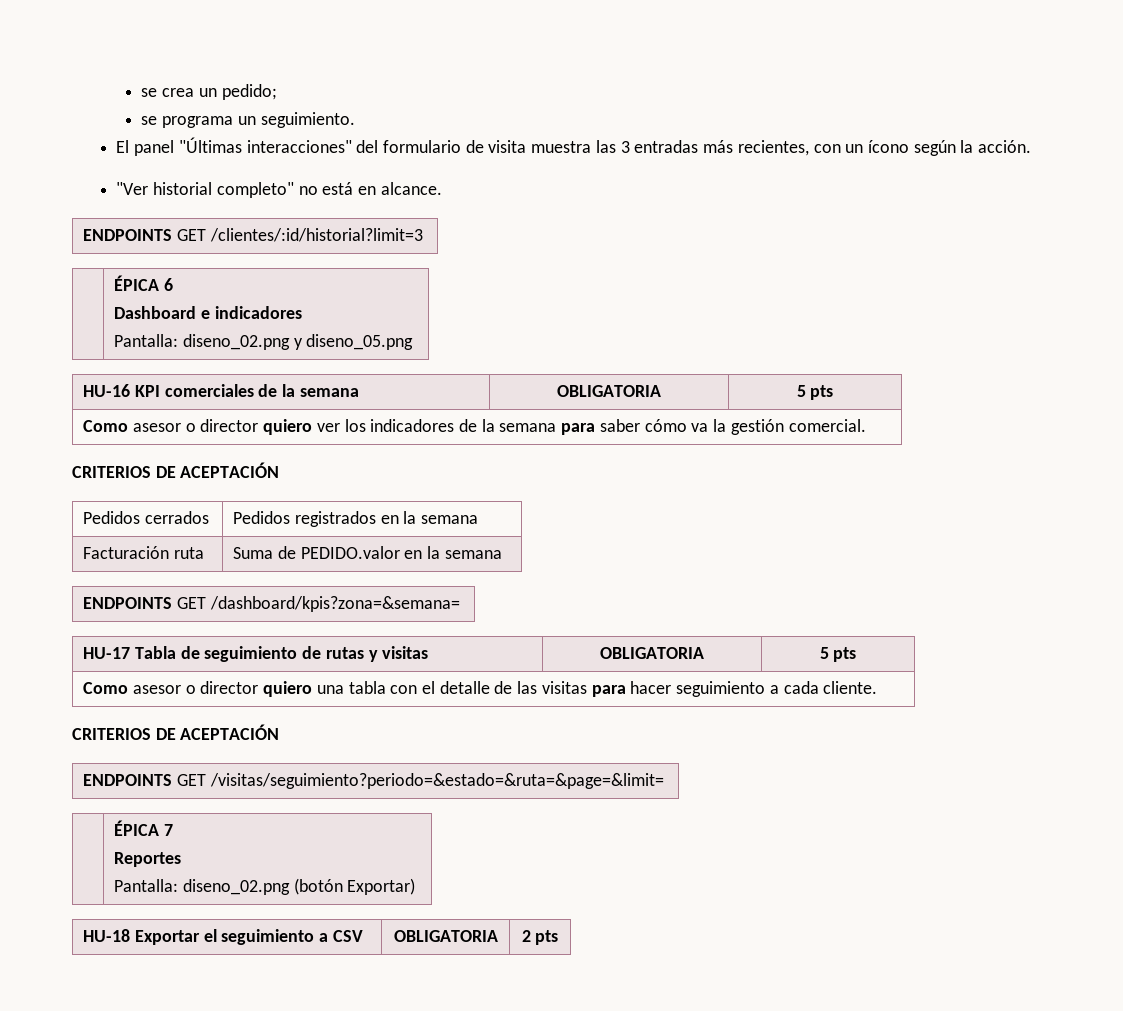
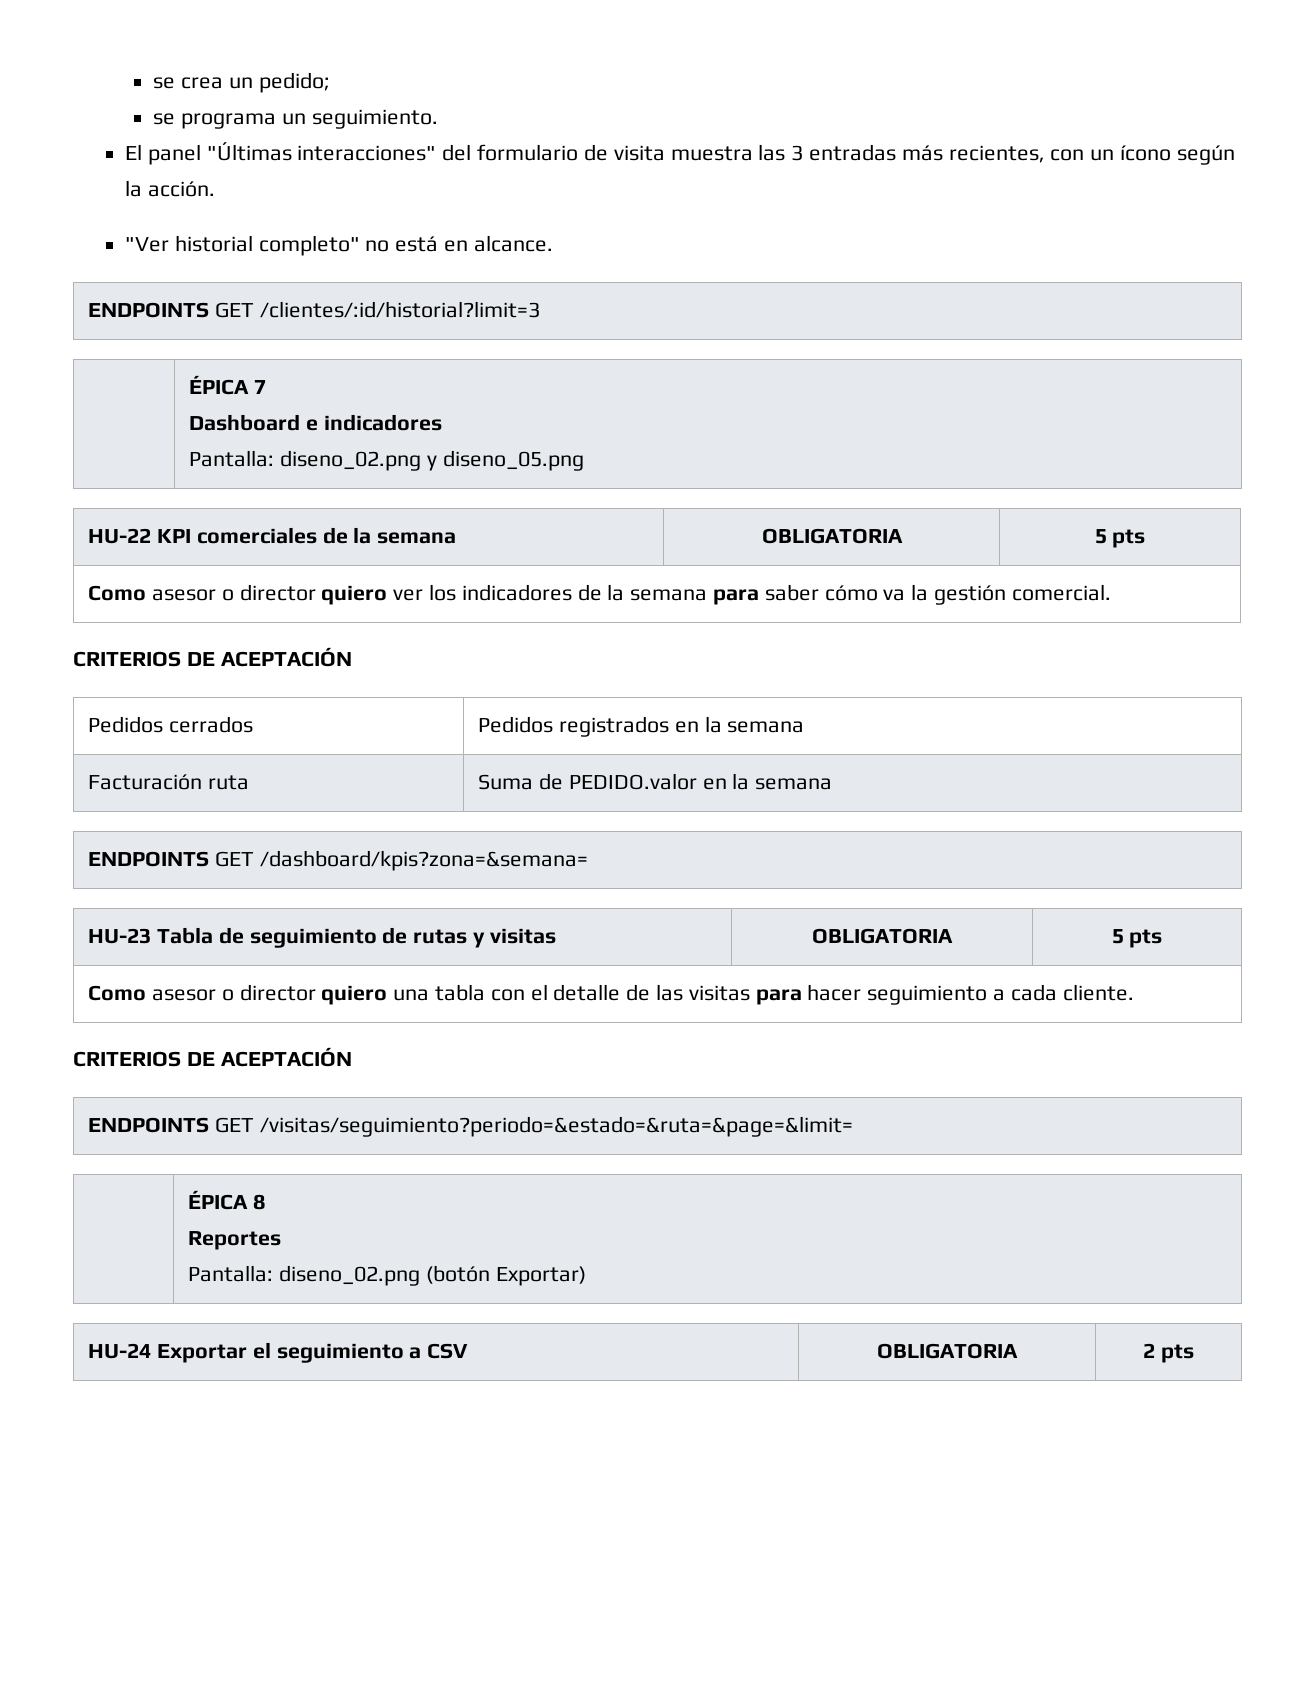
- | ÉPICA 6
+ | ÉPICA 7
- HU-16 KPI comerciales de la semana | OBLIGATORIA | 5 pts
+ HU-22 KPI comerciales de la semana | OBLIGATORIA | 5 pts
- HU-17 Tabla de seguimiento de rutas y visitas | OBLIGATORIA | 5 pts
+ HU-23 Tabla de seguimiento de rutas y visitas | OBLIGATORIA | 5 pts
- | ÉPICA 7
+ | ÉPICA 8
- HU-18 Exportar el seguimiento a CSV | OBLIGATORIA | 2 pts
+ HU-24 Exportar el seguimiento a CSV | OBLIGATORIA | 2 pts

